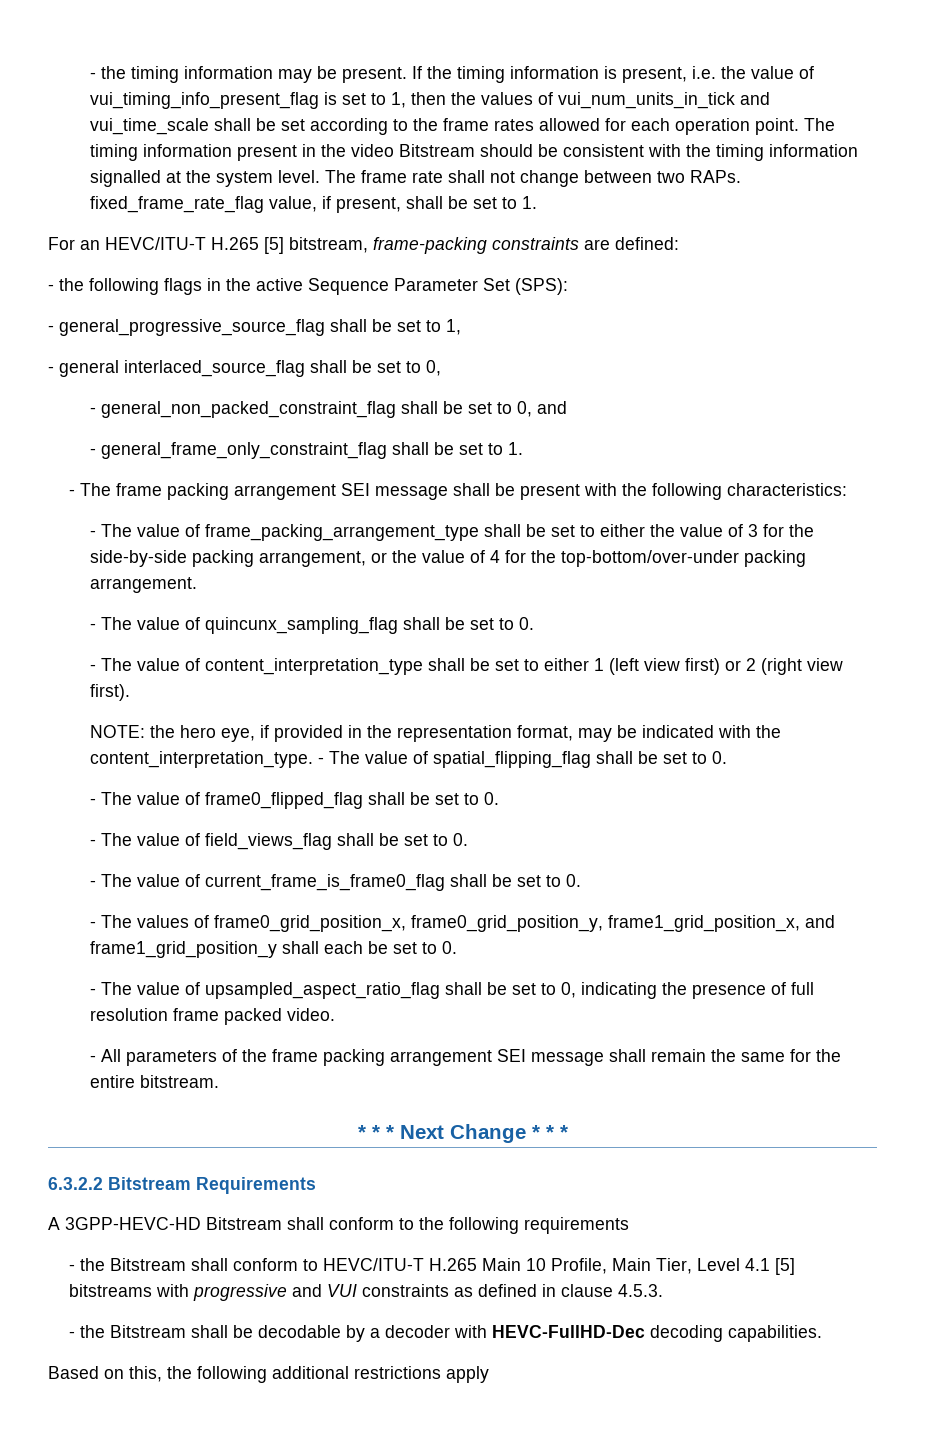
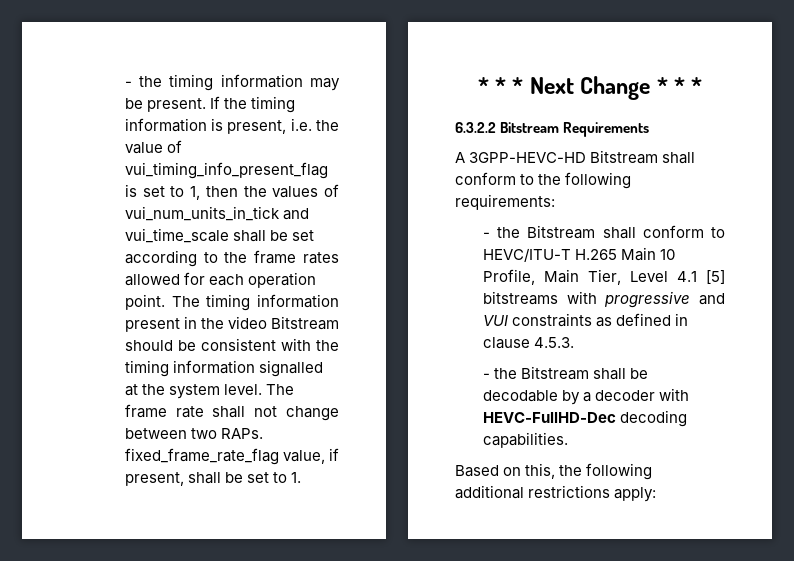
- For an HEVC/ITU-T H.265 [5] bitstream, frame-packing constraints are defined:
- - the following flags in the active Sequence Parameter Set (SPS):
- - general_progressive_source_flag shall be set to 1,
- - general interlaced_source_flag shall be set to 0,
- - general_non_packed_constraint_flag shall be set to 0, and
- - general_frame_only_constraint_flag shall be set to 1.
- - The frame packing arrangement SEI message shall be present with the following characteristics:
- - The value of frame_packing_arrangement_type shall be set to either the value of 3 for the side-by-side packing arrangement, or the value of 4 for the top-bottom/over-under packing arrangement.
- - The value of quincunx_sampling_flag shall be set to 0.
- - The value of content_interpretation_type shall be set to either 1 (left view first) or 2 (right view first).
- NOTE: the hero eye, if provided in the representation format, may be indicated with the content_interpretation_type. - The value of spatial_flipping_flag shall be set to 0.
- - The value of frame0_flipped_flag shall be set to 0.
- - The value of field_views_flag shall be set to 0.
- - The value of current_frame_is_frame0_flag shall be set to 0.
- - The values of frame0_grid_position_x, frame0_grid_position_y, frame1_grid_position_x, and frame1_grid_position_y shall each be set to 0.
- - The value of upsampled_aspect_ratio_flag shall be set to 0, indicating the presence of full resolution frame packed video.
- - All parameters of the frame packing arrangement SEI message shall remain the same for the entire bitstream.
- A 3GPP-HEVC-HD Bitstream shall conform to the following requirements
+ A 3GPP-HEVC-HD Bitstream shall conform to the following requirements:
- Based on this, the following additional restrictions apply
+ Based on this, the following additional restrictions apply:

